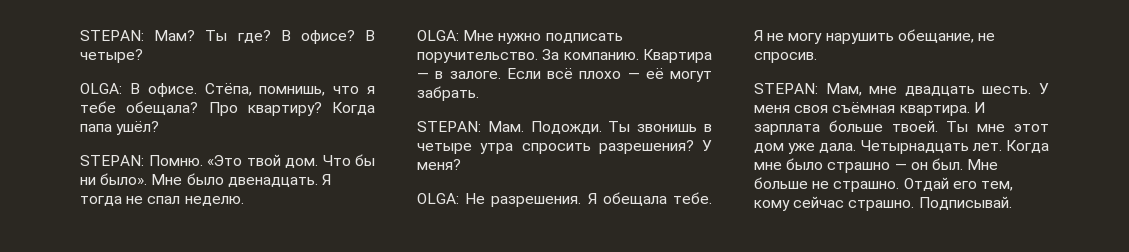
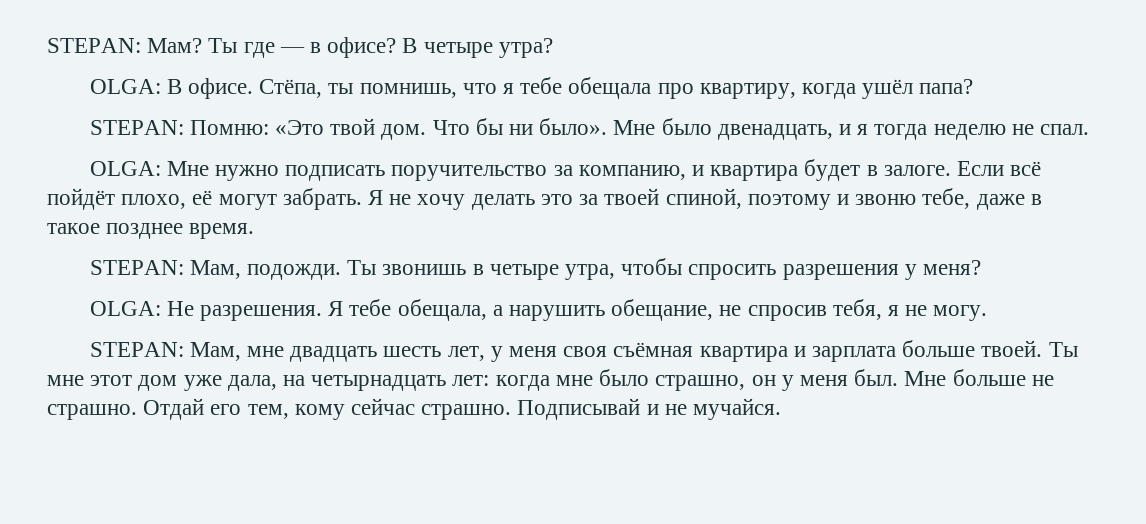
- Ты где? В офисе? В четыре?
+ Ты где — в офисе? В четыре утра?
- Стёпа, помнишь, что я тебе обещала? Про квартиру? Когда папа ушёл?
- STEPAN: Помню. «Это твой дом.
+ Стёпа, ты помнишь, что я тебе обещала про квартиру, когда ушёл папа?
+ STEPAN: Помню: «Это твой дом.
- Мне было двенадцать. Я тогда не спал неделю.
- OLGA: Мне нужно подписать поручительство. За компанию. Квартира — в залоге.
+ Мне было двенадцать, и я тогда неделю не спал.
+ OLGA: Мне нужно подписать поручительство за компанию, и квартира будет в залоге.
- Если всё плохо — её могут забрать.
- STEPAN: Мам. Подожди.
+ Если всё пойдёт плохо, её могут забрать. Я не хочу делать это за твоей спиной, поэтому и звоню тебе, даже в такое позднее время.
+ STEPAN: Мам, подожди.
- Ты звонишь в четыре утра спросить разрешения? У меня?
+ Ты звонишь в четыре утра, чтобы спросить разрешения у меня?
- Я обещала тебе. Я не могу нарушить обещание, не спросив.
+ Я тебе обещала, а нарушить обещание, не спросив тебя, я не могу.
- STEPAN: Мам, мне двадцать шесть. У меня своя съёмная квартира. И зарплата больше твоей.
+ STEPAN: Мам, мне двадцать шесть лет, у меня своя съёмная квартира и зарплата больше твоей.
- Ты мне этот дом уже дала. Четырнадцать лет. Когда мне было страшно — он был.
+ Ты мне этот дом уже дала, на четырнадцать лет: когда мне было страшно, он у меня был.
- Подписывай.
+ Подписывай и не мучайся.

